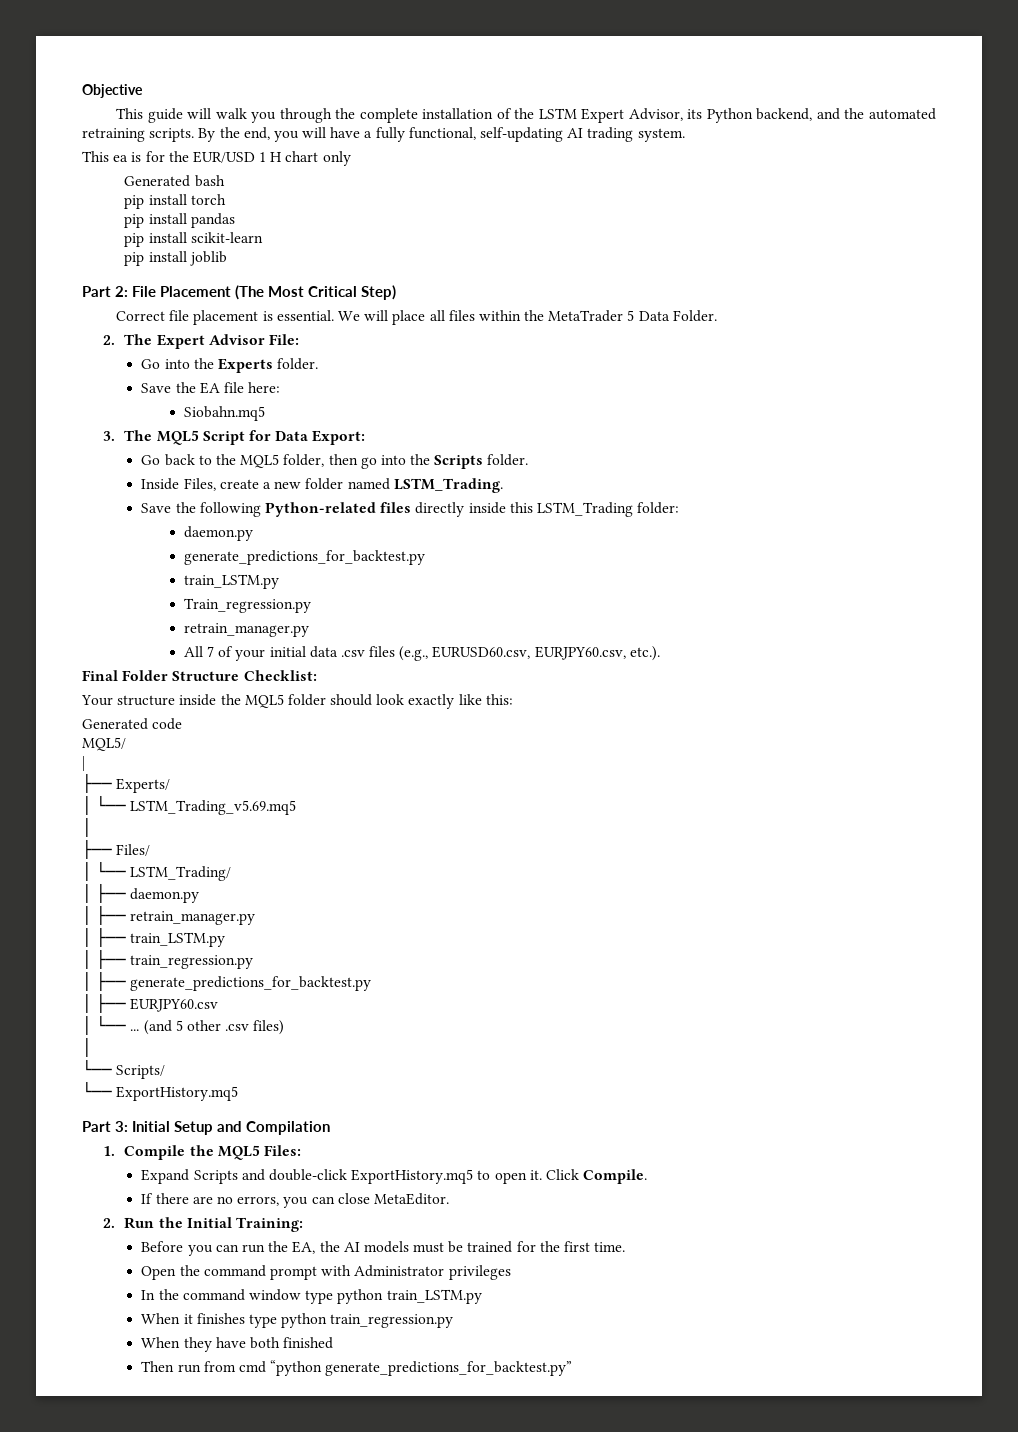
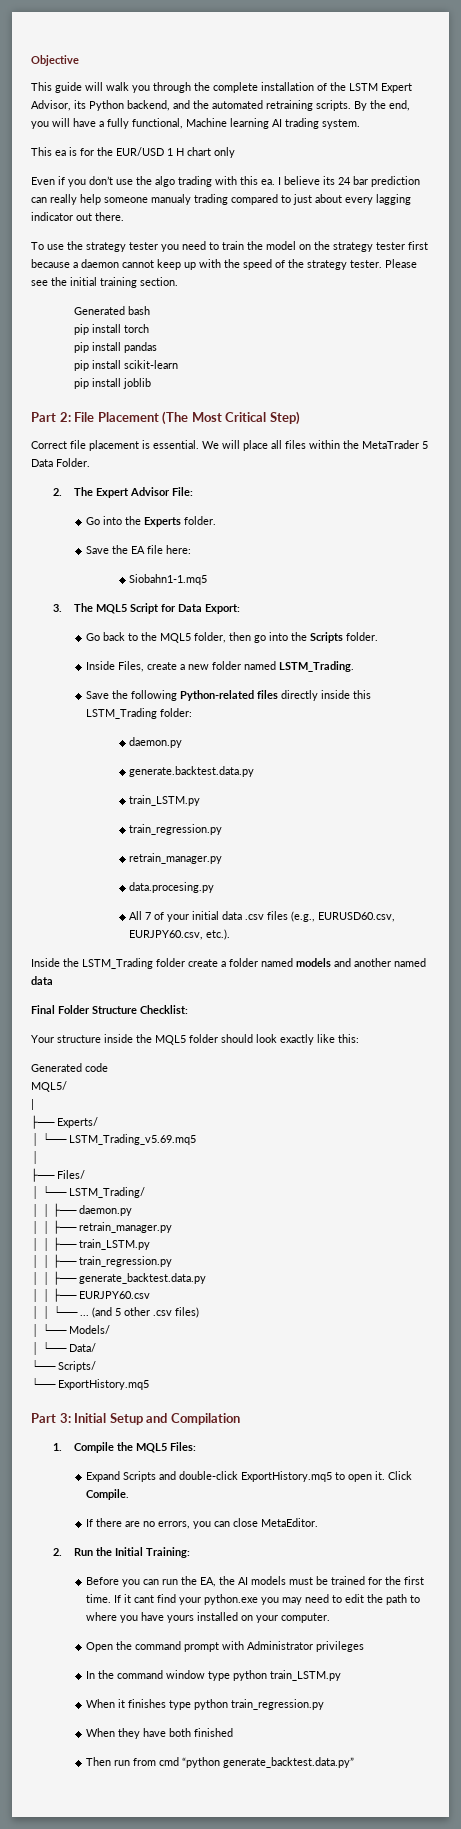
- By the end, you will have a fully functional, self-updating AI trading system.
+ By the end, you will have a fully functional, Machine learning AI trading system.
+ Even if you don’t use the algo trading with this ea. I believe its 24 bar prediction can really help someone manualy trading compared to just about every lagging indicator out there.
+ To use the strategy tester you need to train the model on the strategy tester first because a daemon cannot keep up with the speed of the strategy tester. Please see the initial training section.
- Siobahn.mq5
+ Siobahn1-1.mq5
  Save the following Python-related files directly inside this LSTM_Trading folder:
  daemon.py
- generate_predictions_for_backtest.py
+ generate.backtest.data.py
  train_LSTM.py
- Train_regression.py
+ train_regression.py
  retrain_manager.py
+ data.procesing.py
+ Inside the LSTM_Trading folder create a folder named models and another named data
- │ ├── daemon.py
+ │ │ ├── daemon.py
- │ ├── retrain_manager.py
+ │ │ ├── retrain_manager.py
- │ ├── train_LSTM.py
+ │ │ ├── train_LSTM.py
- │ ├── train_regression.py
+ │ │ ├── train_regression.py
- │ ├── generate_predictions_for_backtest.py
- │ ├── EURJPY60.csv
+ │ │ ├── generate_backtest.data.py
+ │ │ ├── EURJPY60.csv
- │ └── ...
+ │ │ └── ...
  (and 5 other .csv files)
- │
+ │ └── Models/
+ │ └── Data/
+ If it cant find your python.exe you may need to edit the path to where you have yours installed on your computer.
- Then run from cmd “python generate_predictions_for_backtest.py”
+ Then run from cmd “python generate_backtest.data.py”

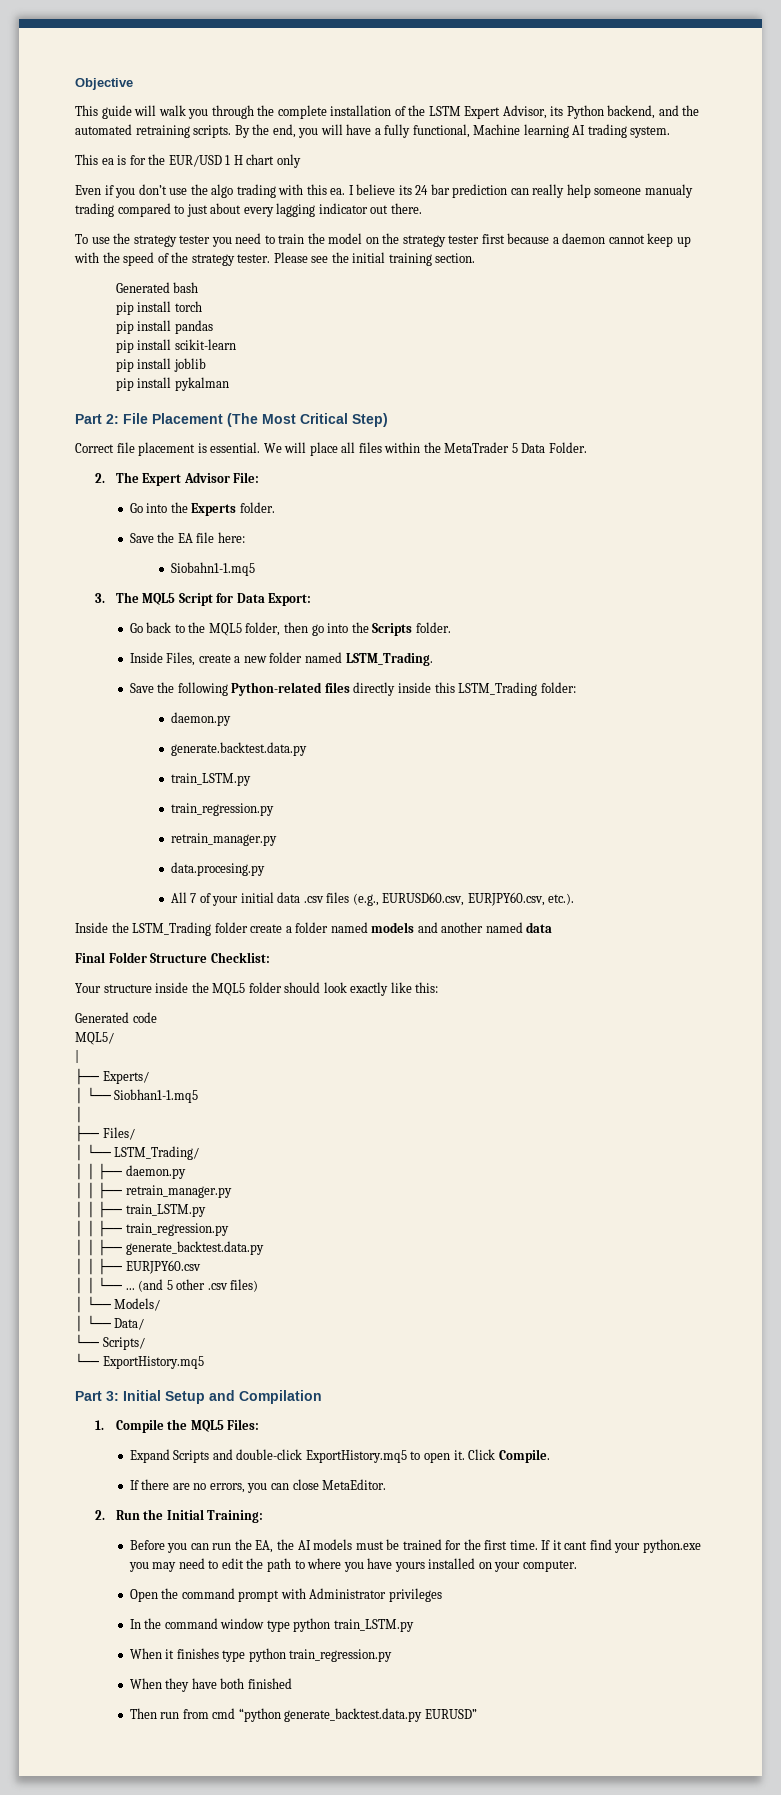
+ pip install pykalman
- │ └── LSTM_Trading_v5.69.mq5
+ │ └── Siobhan1-1.mq5
- Then run from cmd “python generate_backtest.data.py”
+ Then run from cmd “python generate_backtest.data.py EURUSD”

